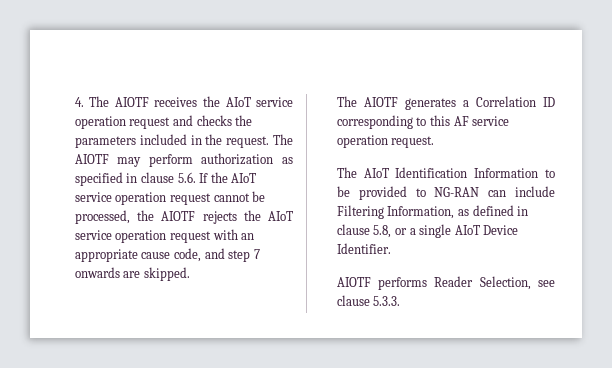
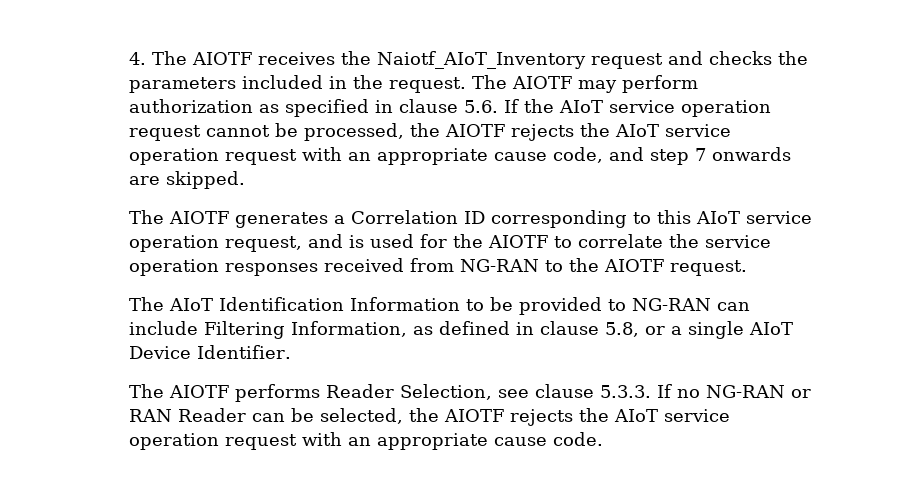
- 4. The AIOTF receives the AIoT service operation request and checks the parameters included in the request.
+ 4. The AIOTF receives the Naiotf_AIoT_Inventory request and checks the parameters included in the request.
- The AIOTF generates a Correlation ID corresponding to this AF service operation request.
+ The AIOTF generates a Correlation ID corresponding to this AIoT service operation request, and is used for the AIOTF to correlate the service operation responses received from NG-RAN to the AIOTF request.
- AIOTF performs Reader Selection, see clause 5.3.3.
+ The AIOTF performs Reader Selection, see clause 5.3.3. If no NG-RAN or RAN Reader can be selected, the AIOTF rejects the AIoT service operation request with an appropriate cause code.

